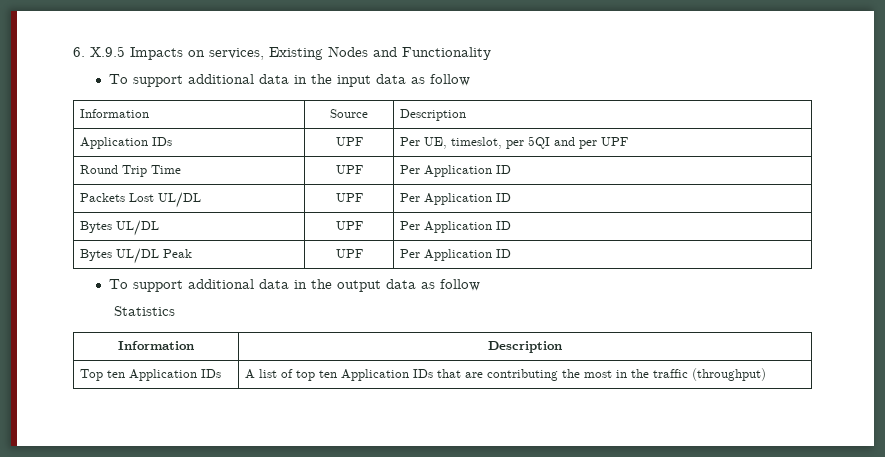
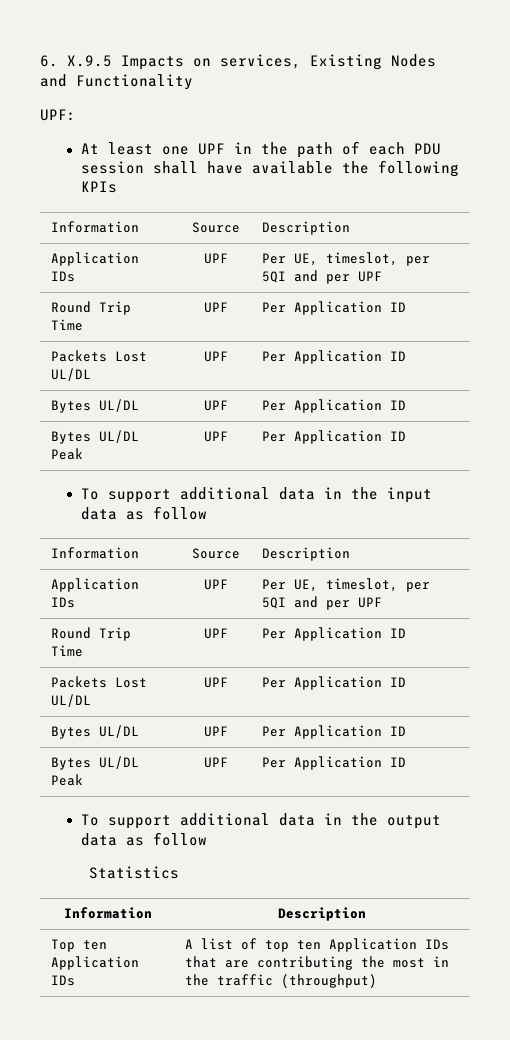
+ UPF:
+ At least one UPF in the path of each PDU session shall have available the following KPIs
+ Information | Source | Description
+ Application IDs | UPF | Per UE, timeslot, per 5QI and per UPF
+ Round Trip Time | UPF | Per Application ID
+ Packets Lost UL/DL | UPF | Per Application ID
+ Bytes UL/DL | UPF | Per Application ID
+ Bytes UL/DL Peak | UPF | Per Application ID

